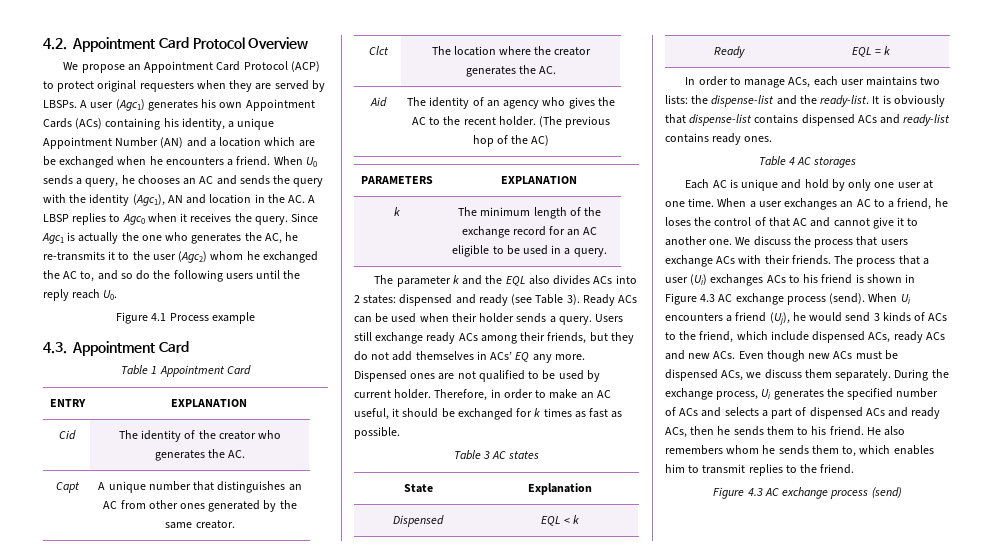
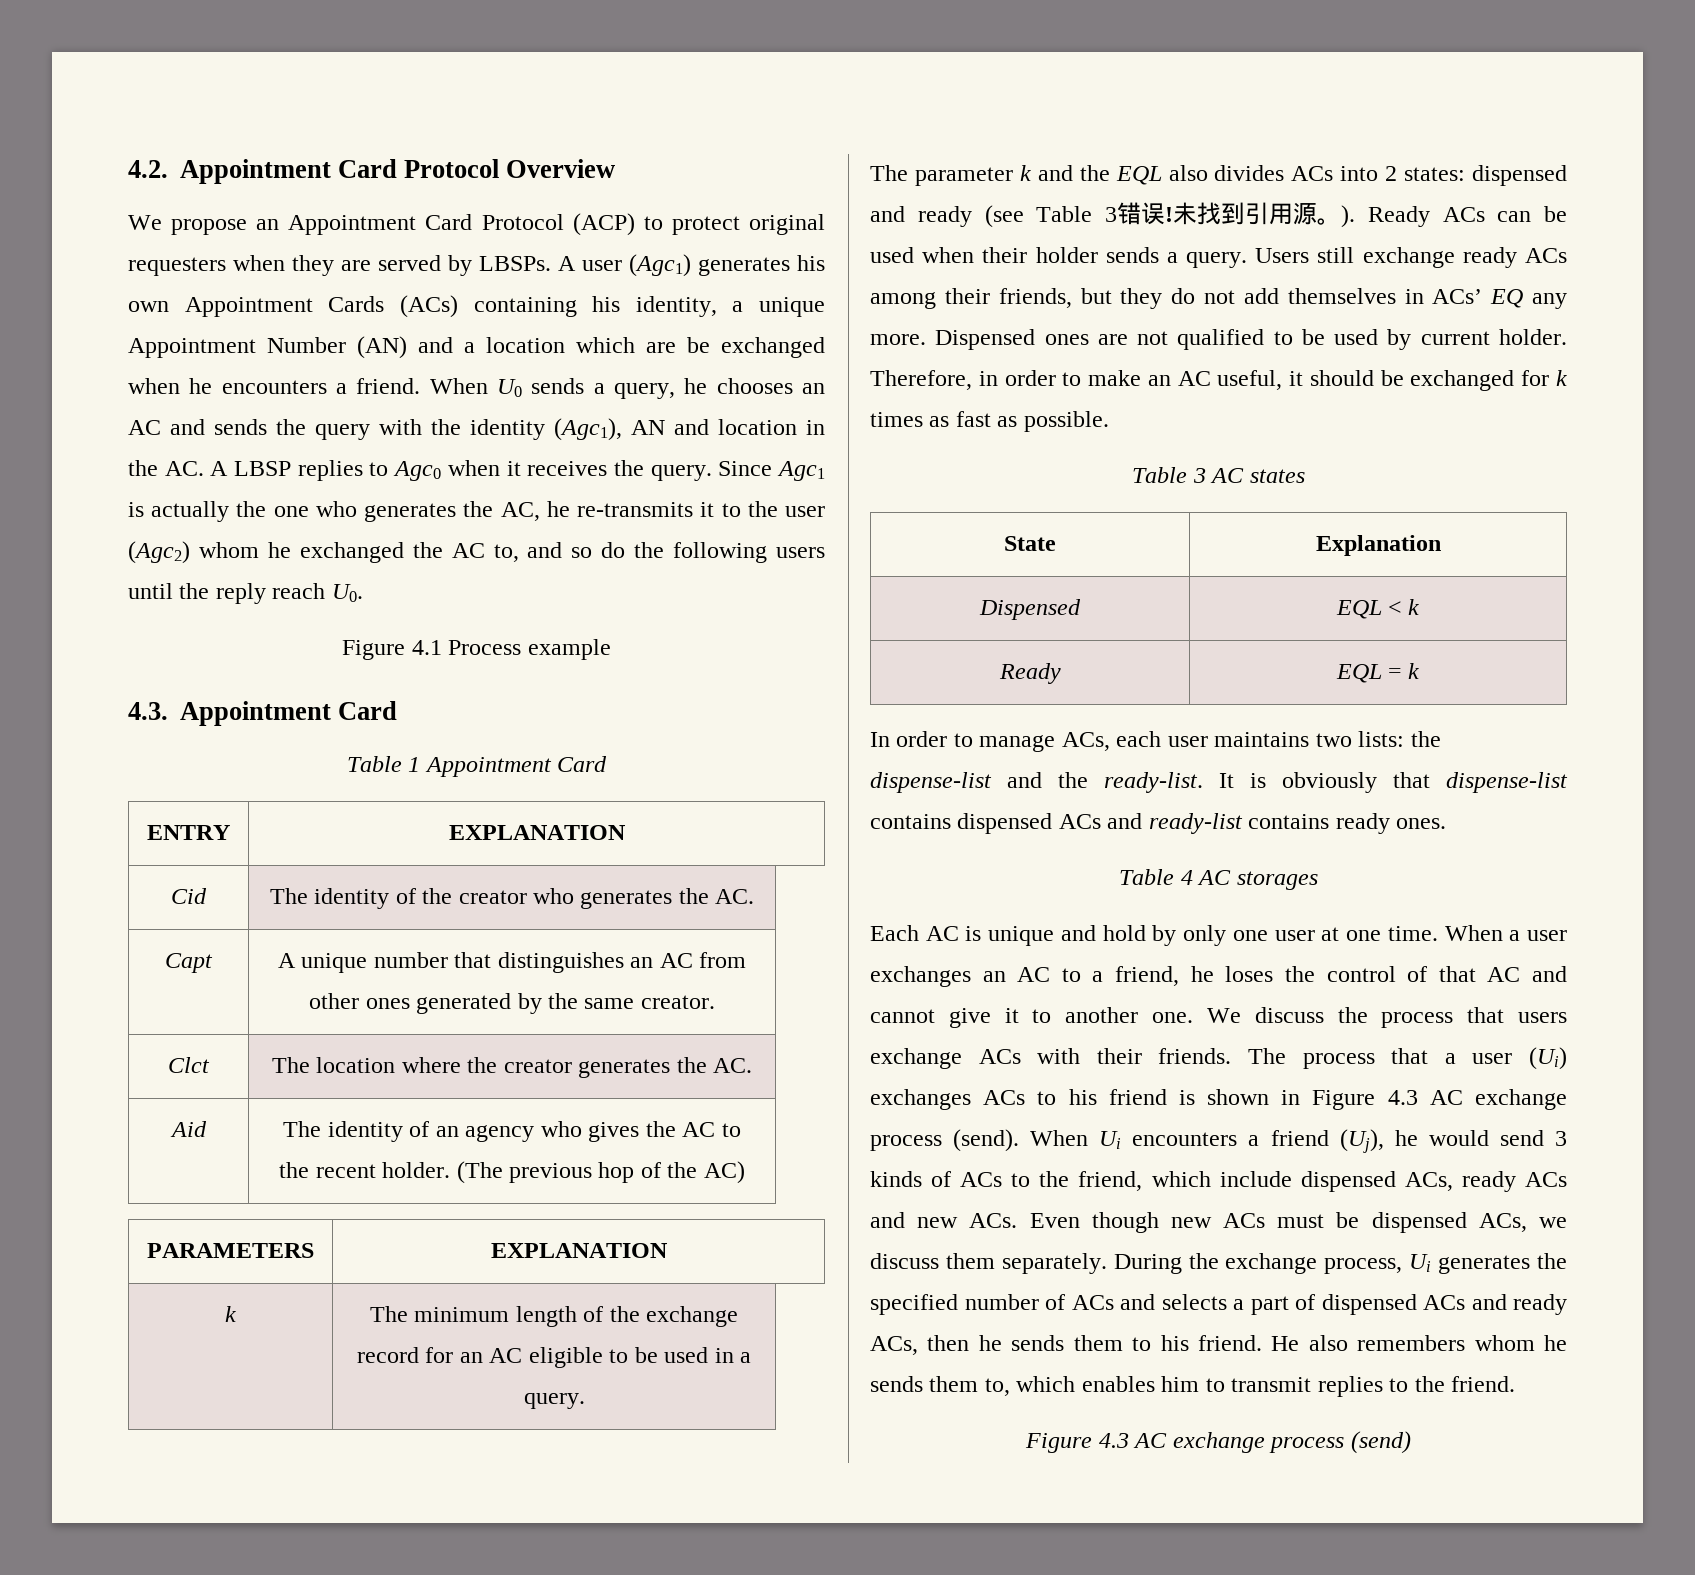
- The parameter k and the EQL also divides ACs into 2 states: dispensed and ready (see Table 3).
+ The parameter k and the EQL also divides ACs into 2 states: dispensed and ready (see Table 3错误!未找到引用源。).

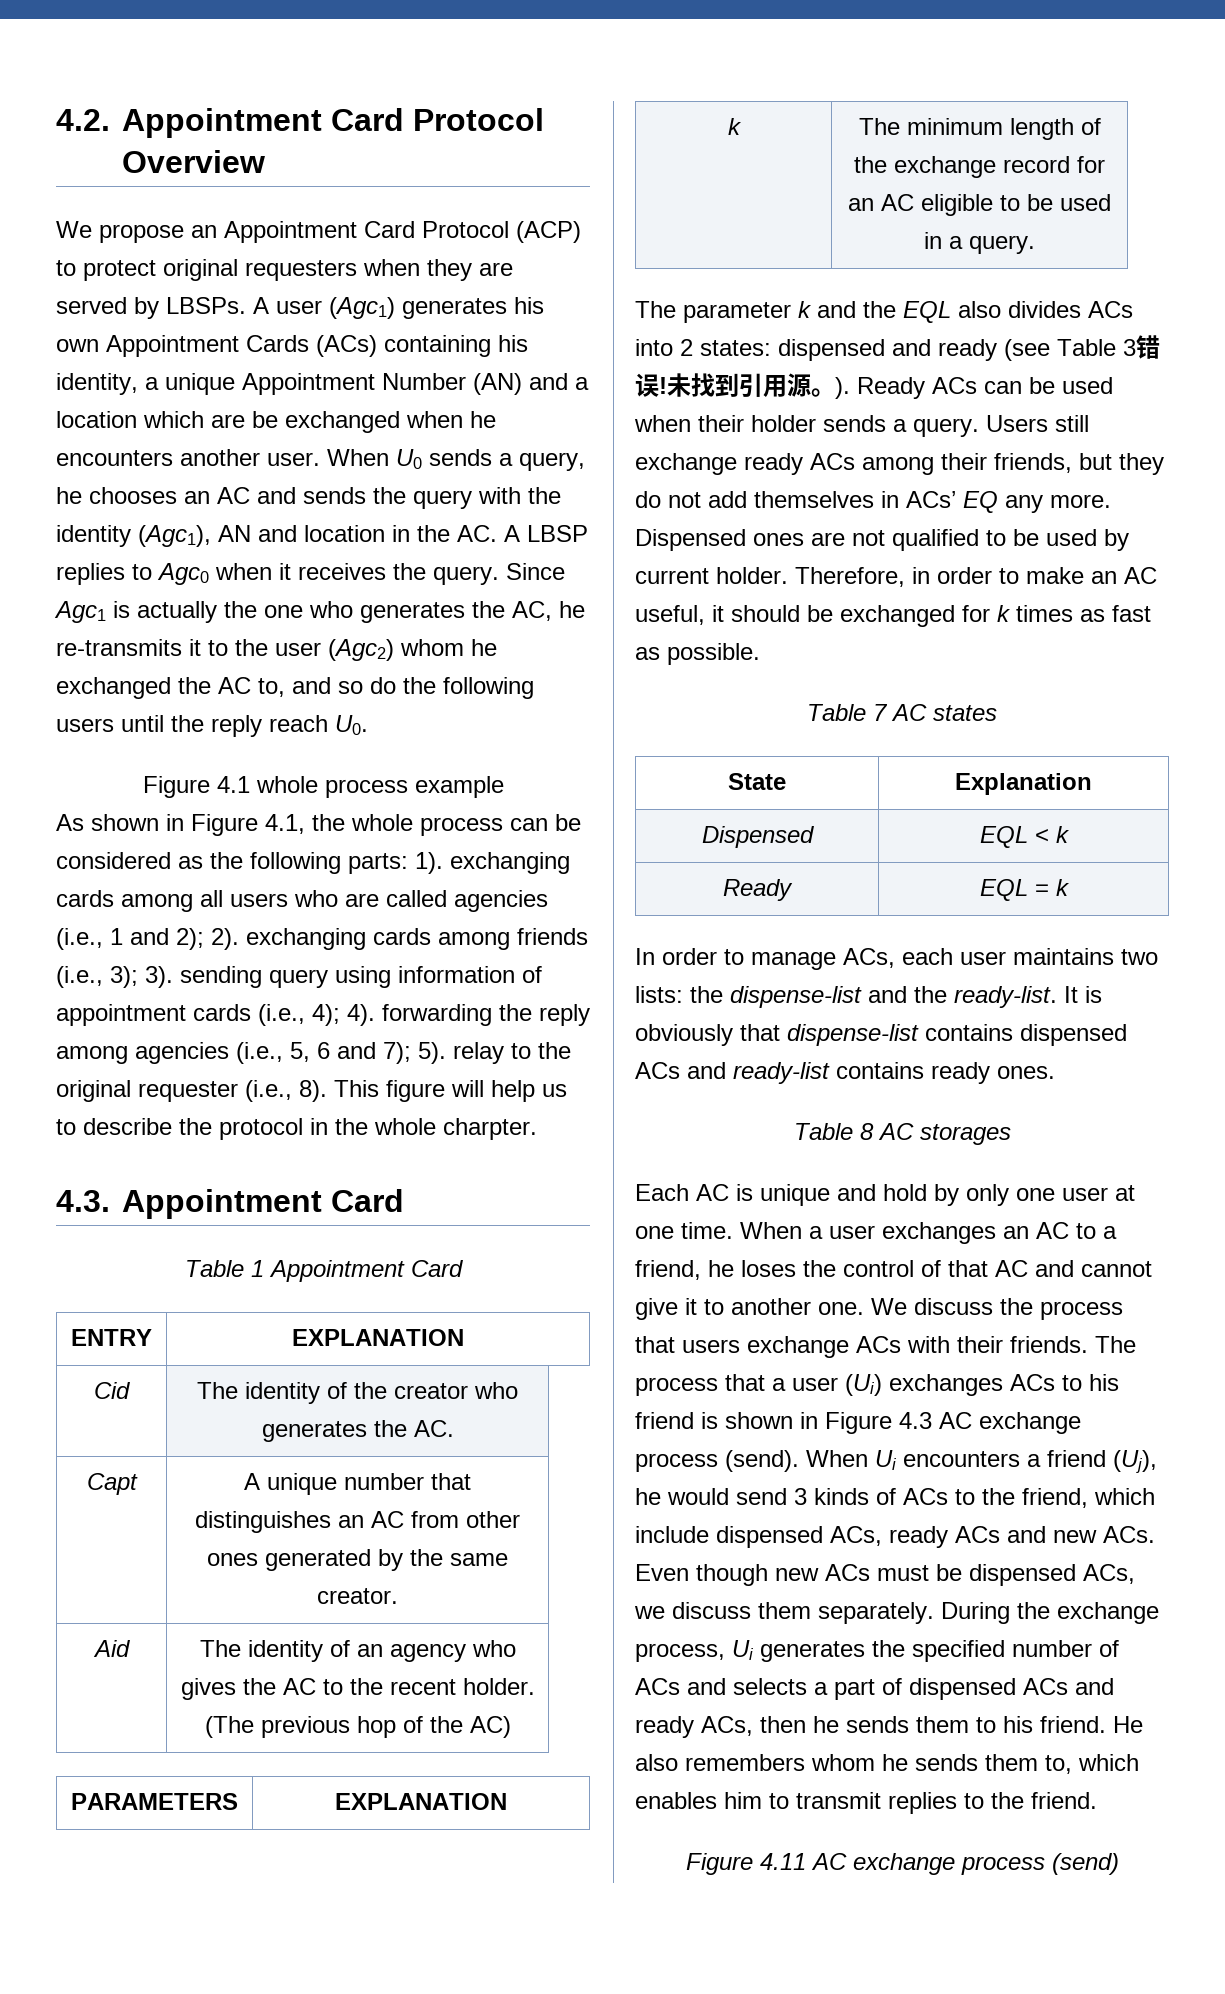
- A user (Agc1) generates his own Appointment Cards (ACs) containing his identity, a unique Appointment Number (AN) and a location which are be exchanged when he encounters a friend.
+ A user (Agc1) generates his own Appointment Cards (ACs) containing his identity, a unique Appointment Number (AN) and a location which are be exchanged when he encounters another user.
- Figure 4.1 Process example
+ Figure 4.1 whole process example
+ As shown in Figure 4.1, the whole process can be considered as the following parts: 1). exchanging cards among all users who are called agencies (i.e., 1 and 2); 2). exchanging cards among friends (i.e., 3); 3). sending query using information of appointment cards (i.e., 4); 4). forwarding the reply among agencies (i.e., 5, 6 and 7); 5). relay to the original requester (i.e., 8). This figure will help us to describe the protocol in the whole charpter.
- Clct | The location where the creator generates the AC.
- Table 3 AC states
+ Table 7 AC states
- Table 4 AC storages
+ Table 8 AC storages
- Figure 4.3 AC exchange process (send)
+ Figure 4.11 AC exchange process (send)

